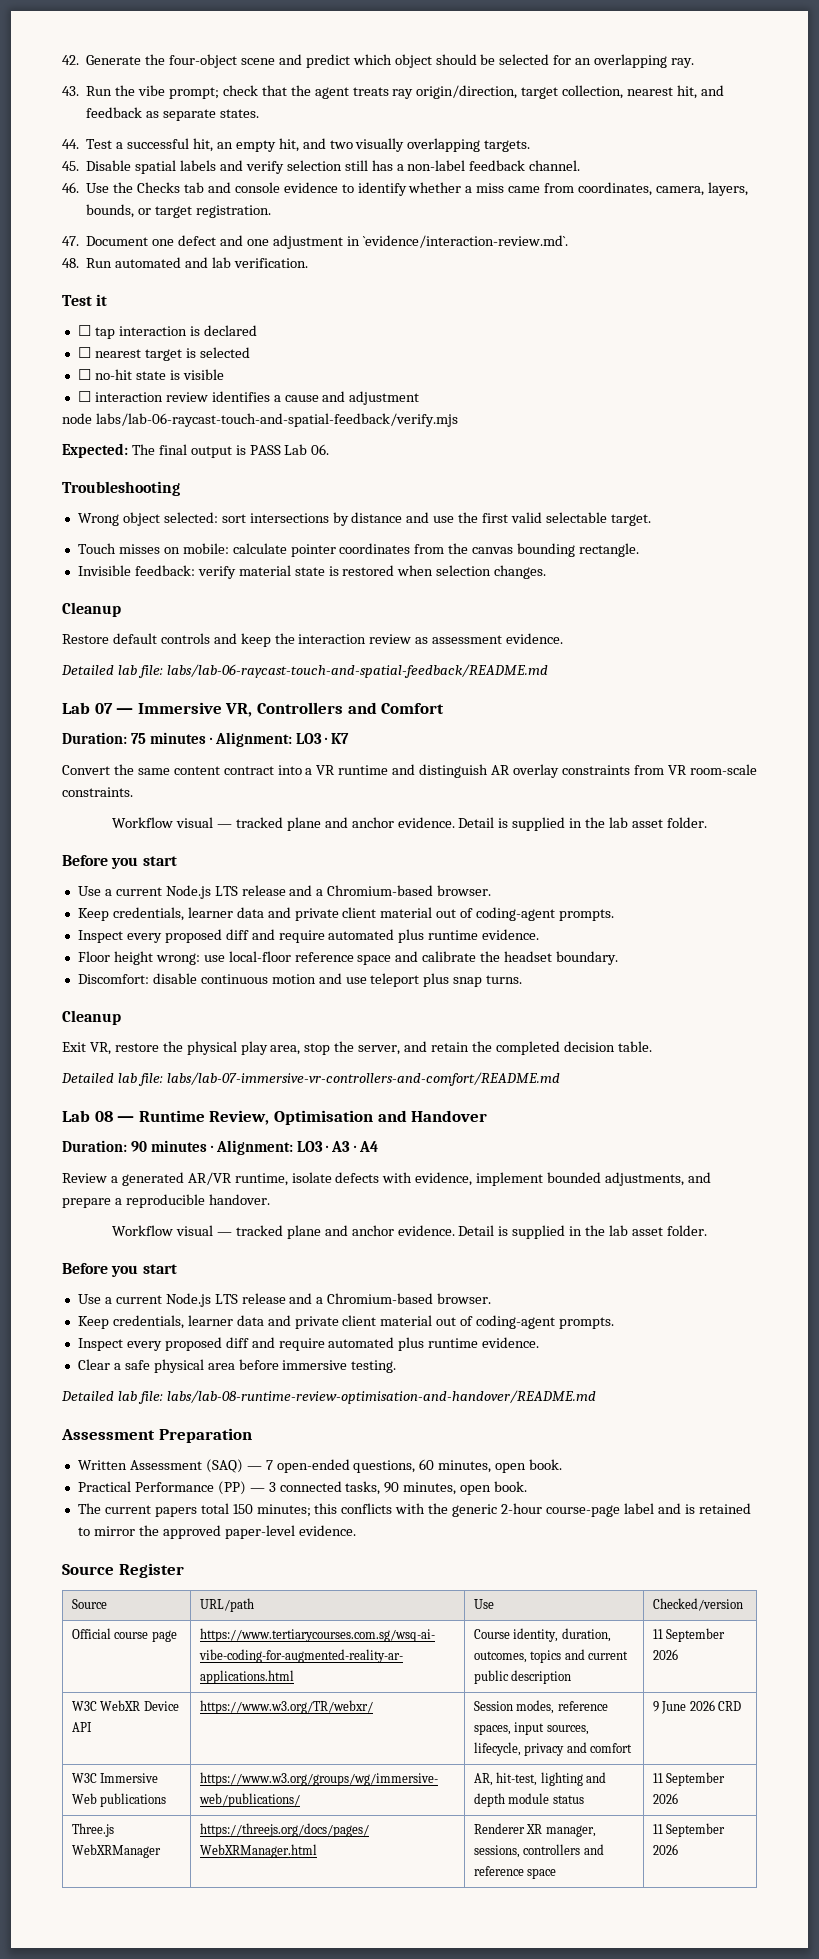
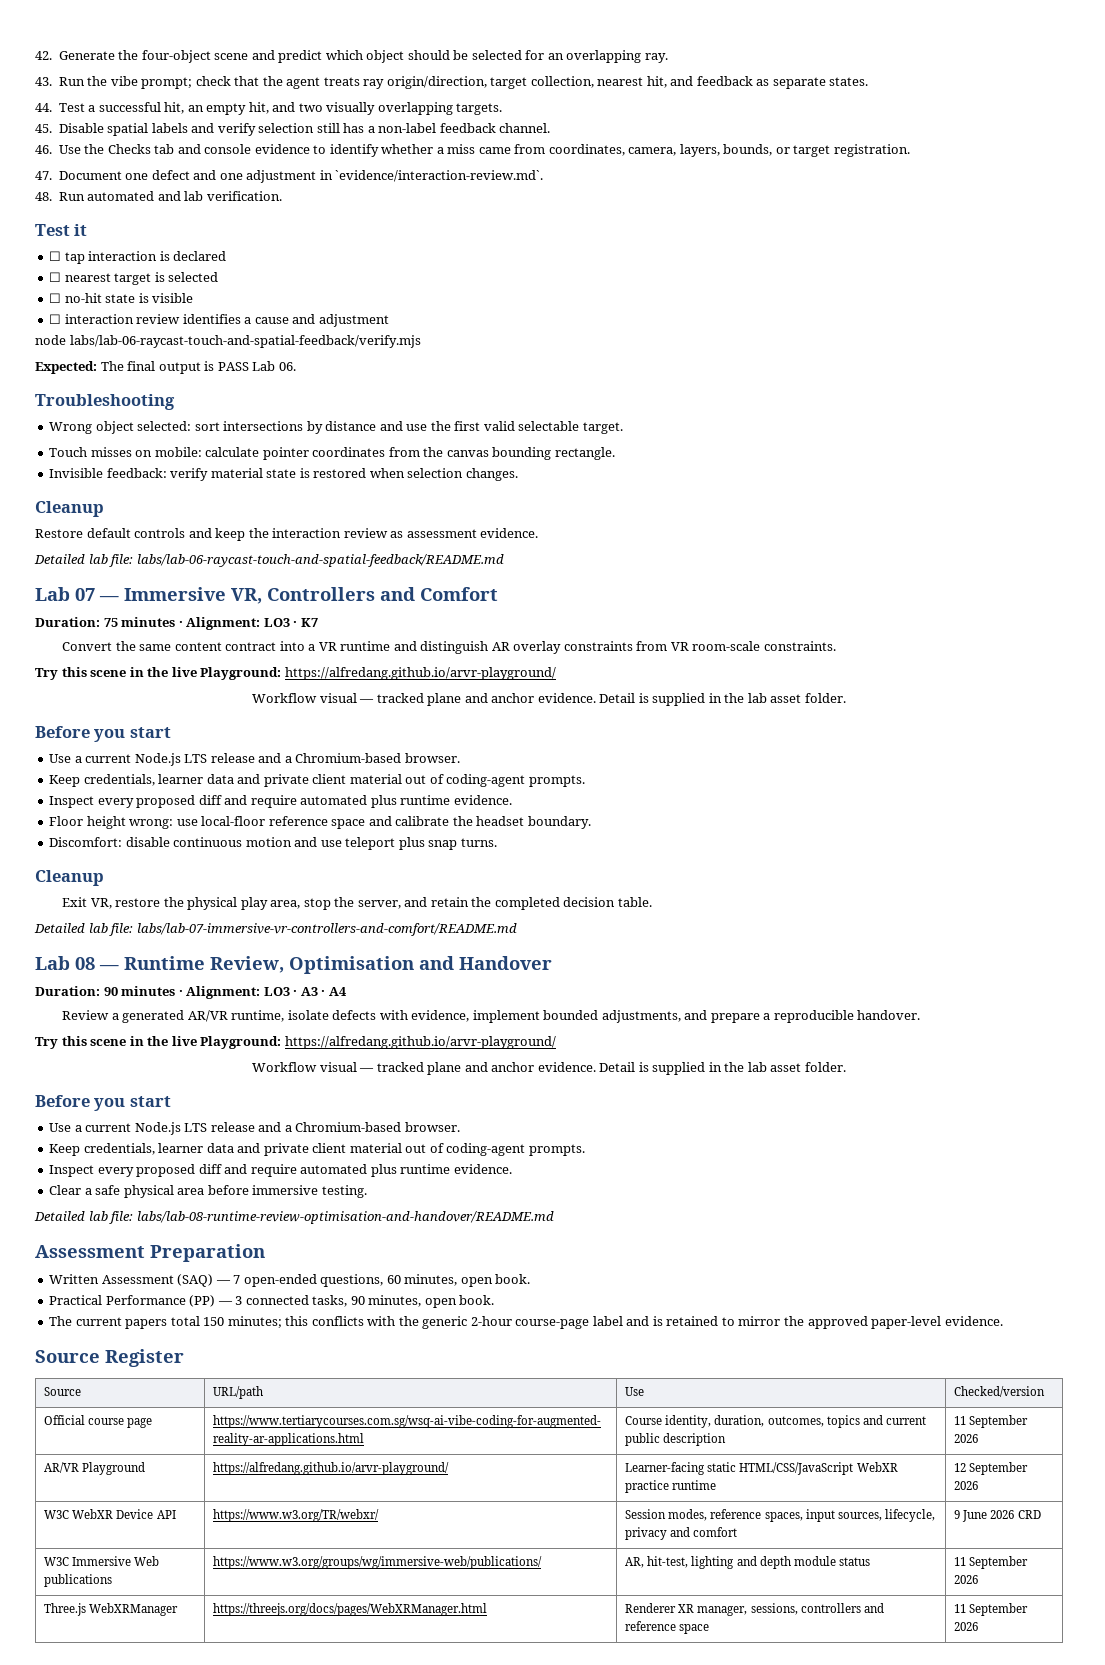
  Convert the same content contract into a VR runtime and distinguish AR overlay constraints from VR room-scale constraints.
+ Try this scene in the live Playground: https://alfredang.github.io/arvr-playground/
  Review a generated AR/VR runtime, isolate defects with evidence, implement bounded adjustments, and prepare a reproducible handover.
+ Try this scene in the live Playground: https://alfredang.github.io/arvr-playground/
+ AR/VR Playground | https://alfredang.github.io/arvr-playground/ | Learner-facing static HTML/CSS/JavaScript WebXR practice runtime | 12 September 2026

